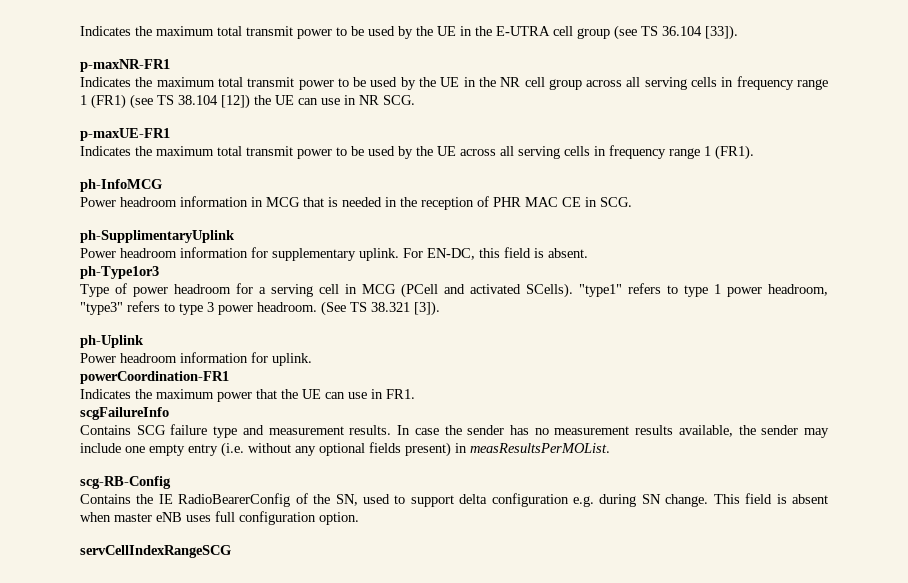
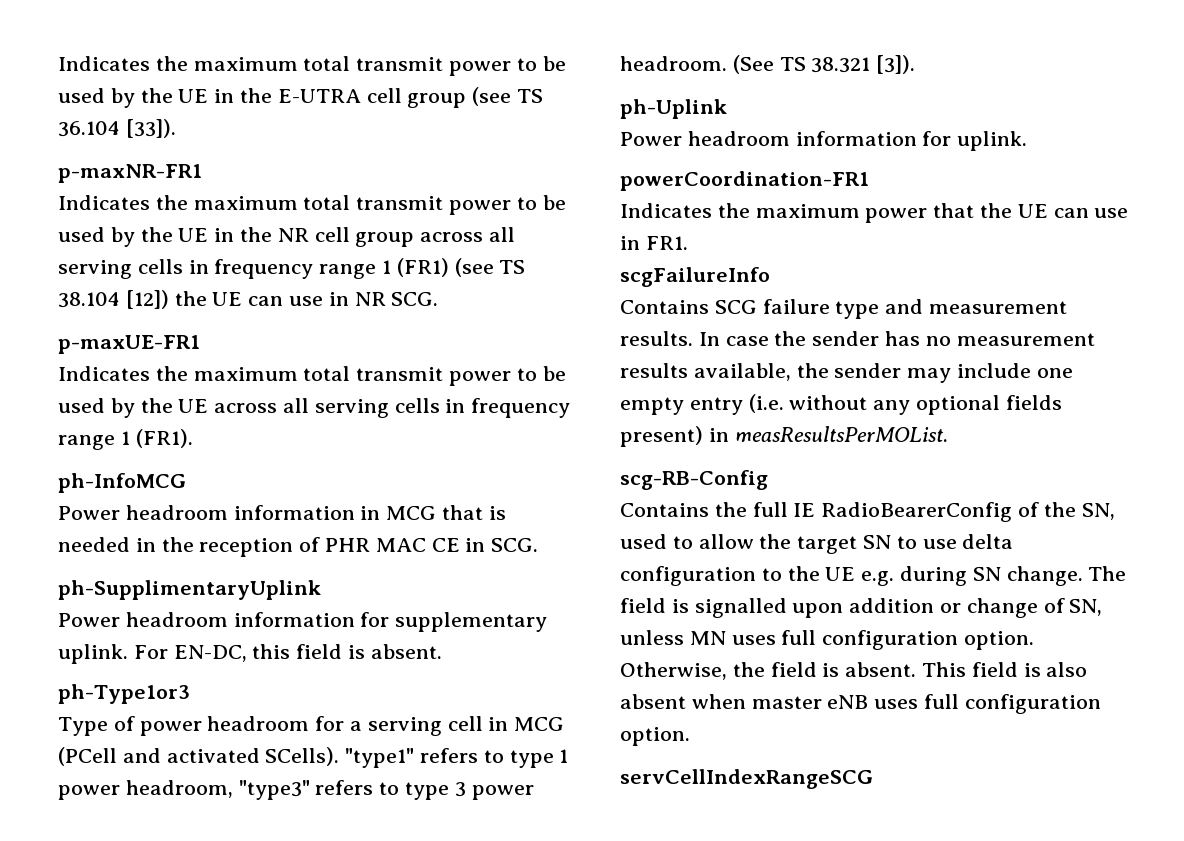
- Contains the IE RadioBearerConfig of the SN, used to support delta configuration e.g. during SN change.
+ Contains the full IE RadioBearerConfig of the SN, used to allow the target SN to use delta configuration to the UE e.g. during SN change. The field is signalled upon addition or change of SN, unless MN uses full configuration option. Otherwise, the field is absent.
- This field is absent when master eNB uses full configuration option.
+ This field is also absent when master eNB uses full configuration option.

